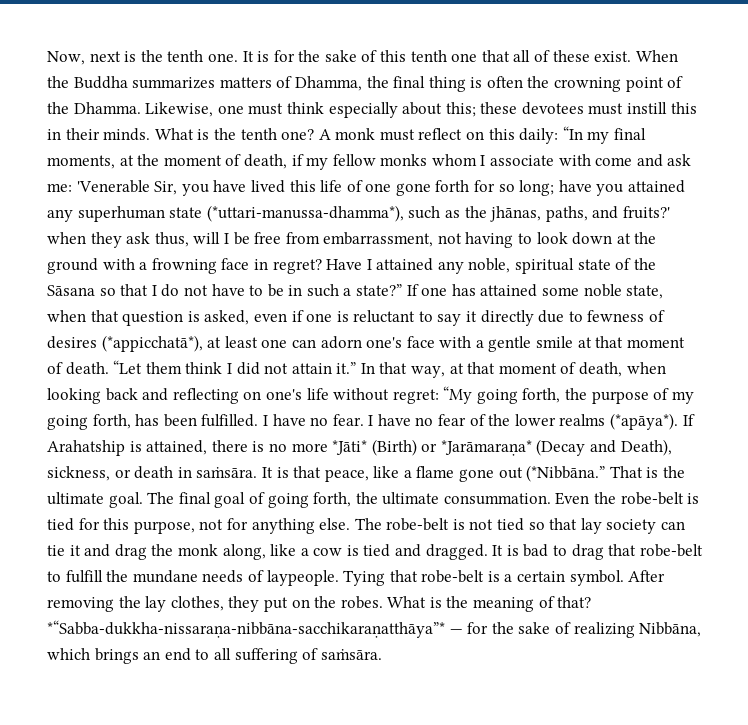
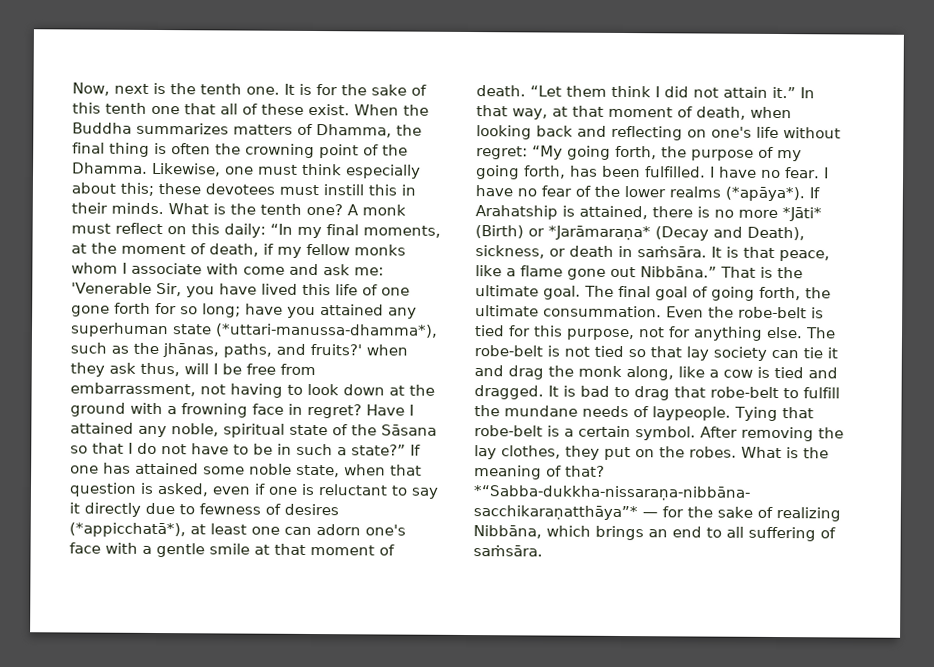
- It is that peace, like a flame gone out (*Nibbāna.”
+ It is that peace, like a flame gone out Nibbāna.”

